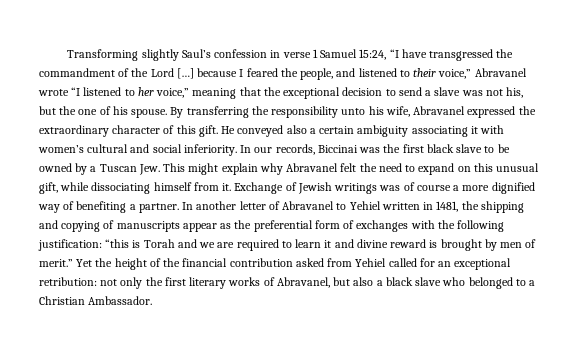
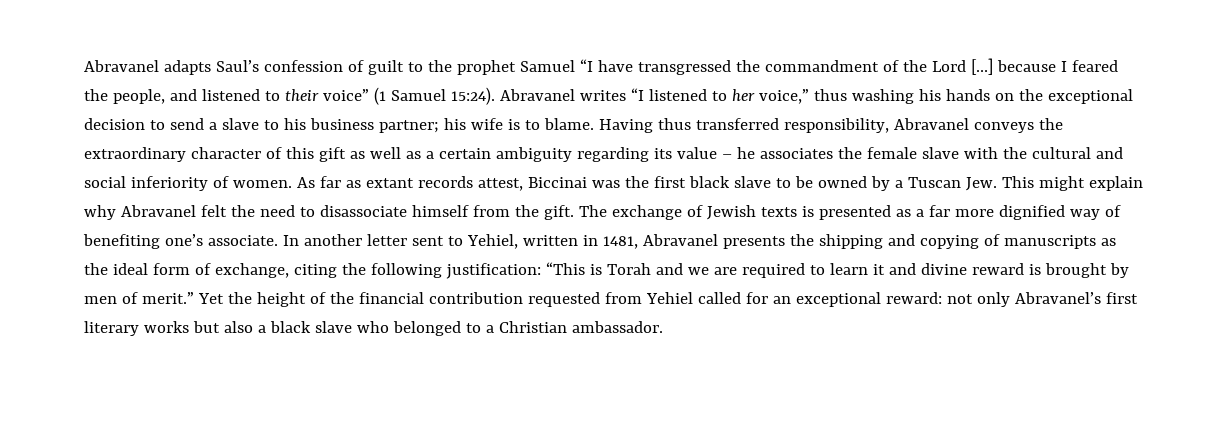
- Transforming slightly Saul’s confession in verse 1 Samuel 15:24, “I have transgressed the commandment of the Lord […] because I feared the people, and listened to their voice,” Abravanel wrote “I listened to her voice,” meaning that the exceptional decision to send a slave was not his, but the one of his spouse. By transferring the responsibility unto his wife, Abravanel expressed the extraordinary character of this gift. He conveyed also a certain ambiguity associating it with women’s cultural and social inferiority. In our records, Biccinai was the first black slave to be owned by a Tuscan Jew. This might explain why Abravanel felt the need to expand on this unusual gift, while dissociating himself from it. Exchange of Jewish writings was of course a more dignified way of benefiting a partner.
+ Abravanel adapts Saul’s confession of guilt to the prophet Samuel “I have transgressed the commandment of the Lord […] because I feared the people, and listened to their voice” (1 Samuel 15:24). Abravanel writes “I listened to her voice,” thus washing his hands on the exceptional decision to send a slave to his business partner; his wife is to blame. Having thus transferred responsibility, Abravanel conveys the extraordinary character of this gift as well as a certain ambiguity regarding its value – he associates the female slave with the cultural and social inferiority of women. As far as extant records attest, Biccinai was the first black slave to be owned by a Tuscan Jew. This might explain why Abravanel felt the need to disassociate himself from the gift. The exchange of Jewish texts is presented as a far more dignified way of benefiting one’s associate.
- In another letter of Abravanel to Yehiel written in 1481, the shipping and copying of manuscripts appear as the preferential form of exchanges with the following justification: “this is Torah and we are required to learn it and divine reward is brought by men of merit.”
+ In another letter sent to Yehiel, written in 1481, Abravanel presents the shipping and copying of manuscripts as the ideal form of exchange, citing the following justification: “This is Torah and we are required to learn it and divine reward is brought by men of merit.”
- Yet the height of the financial contribution asked from Yehiel called for an exceptional retribution: not only the first literary works of Abravanel, but also a black slave who belonged to a Christian Ambassador.
+ Yet the height of the financial contribution requested from Yehiel called for an exceptional reward: not only Abravanel’s first literary works but also a black slave who belonged to a Christian ambassador.

